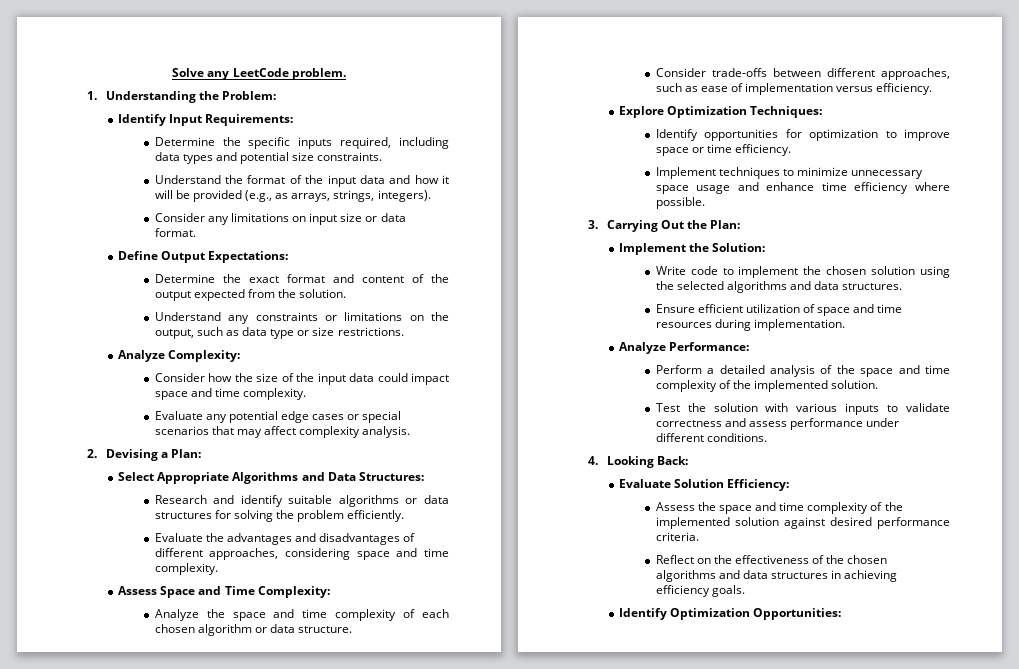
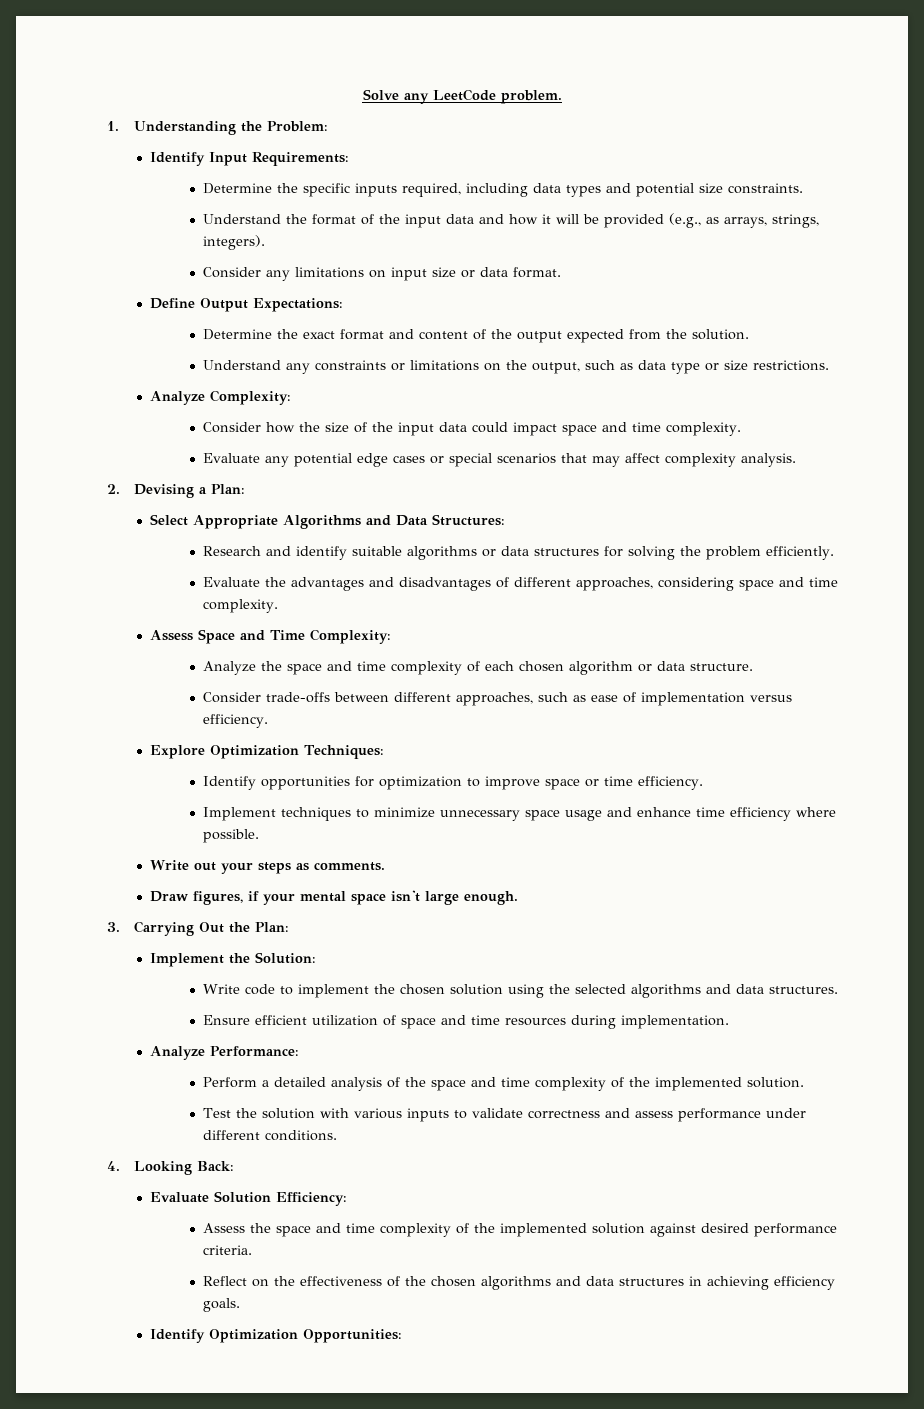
+ Write out your steps as comments.
+ Draw figures, if your mental space isn't large enough.

